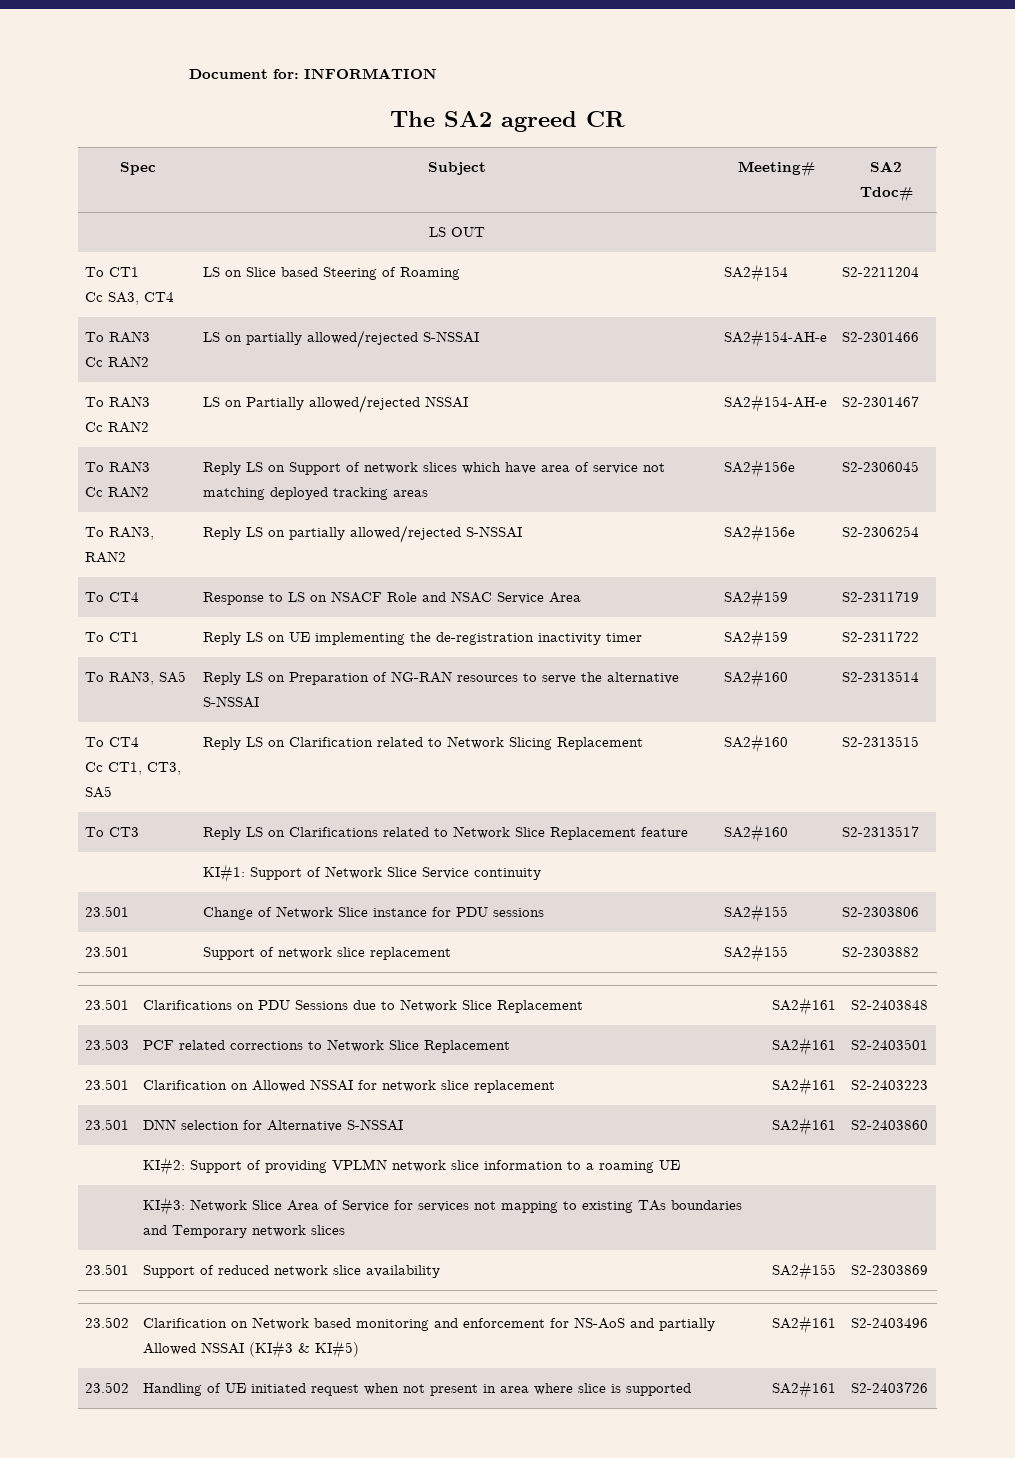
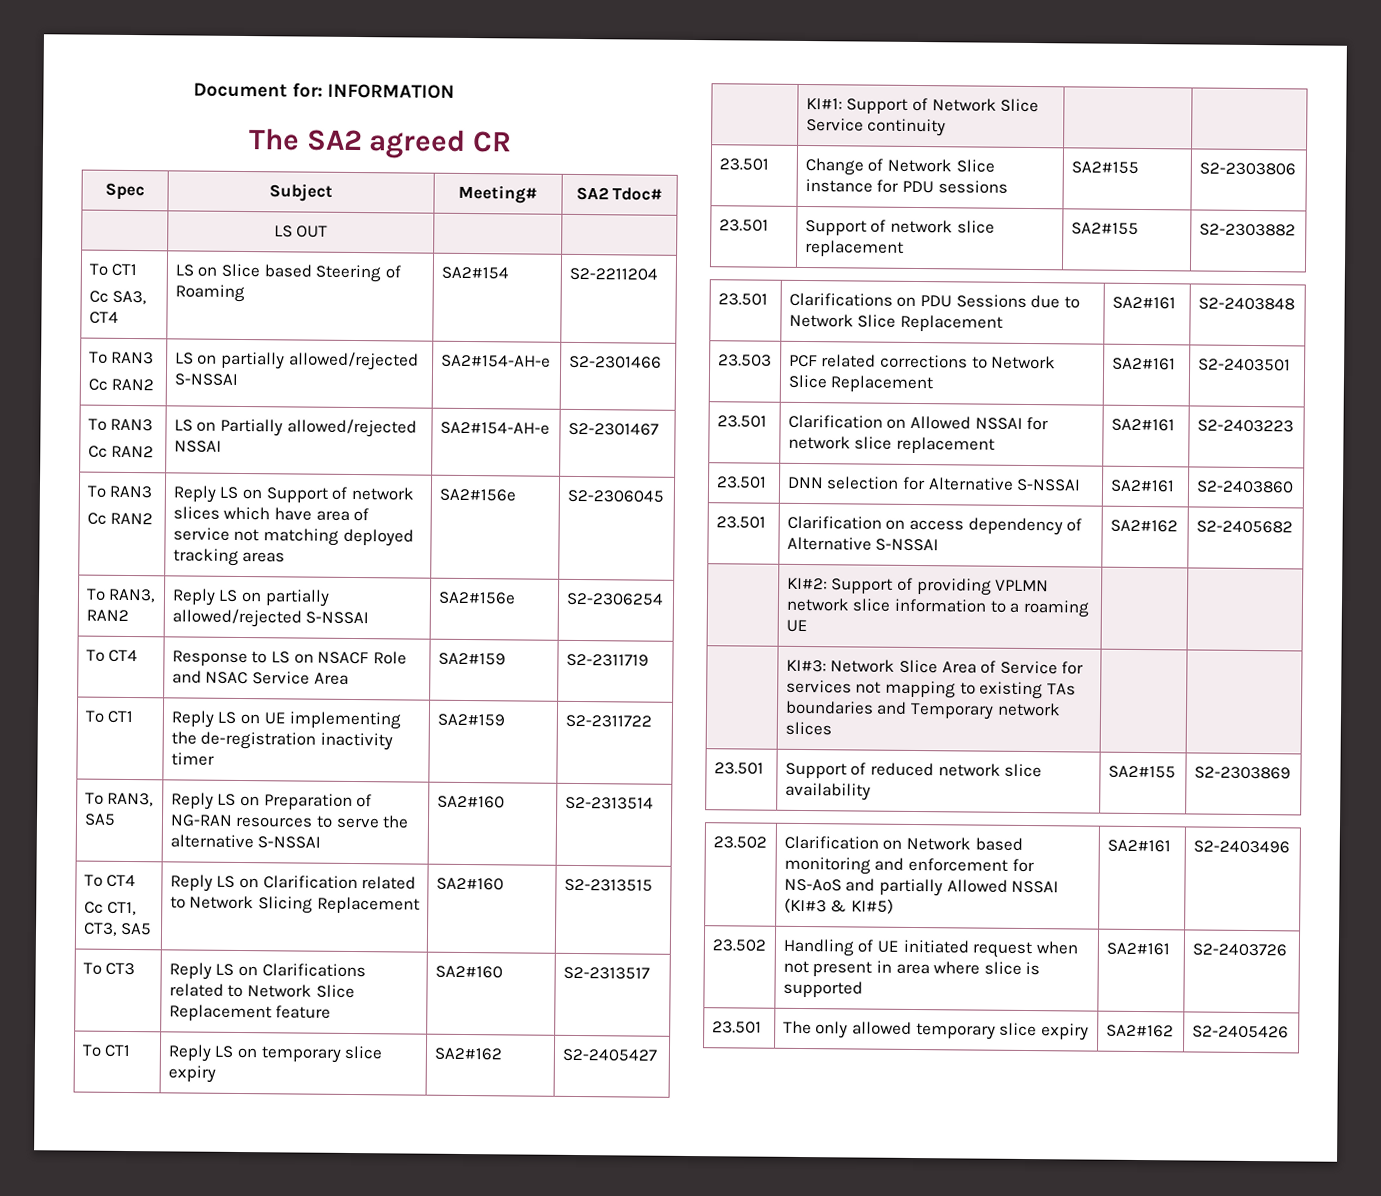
+ To CT1 | Reply LS on temporary slice expiry | SA2#162 | S2-2405427
+ 23.501 | Clarification on access dependency of Alternative S-NSSAI | SA2#162 | S2-2405682
+ 23.501 | The only allowed temporary slice expiry | SA2#162 | S2-2405426

